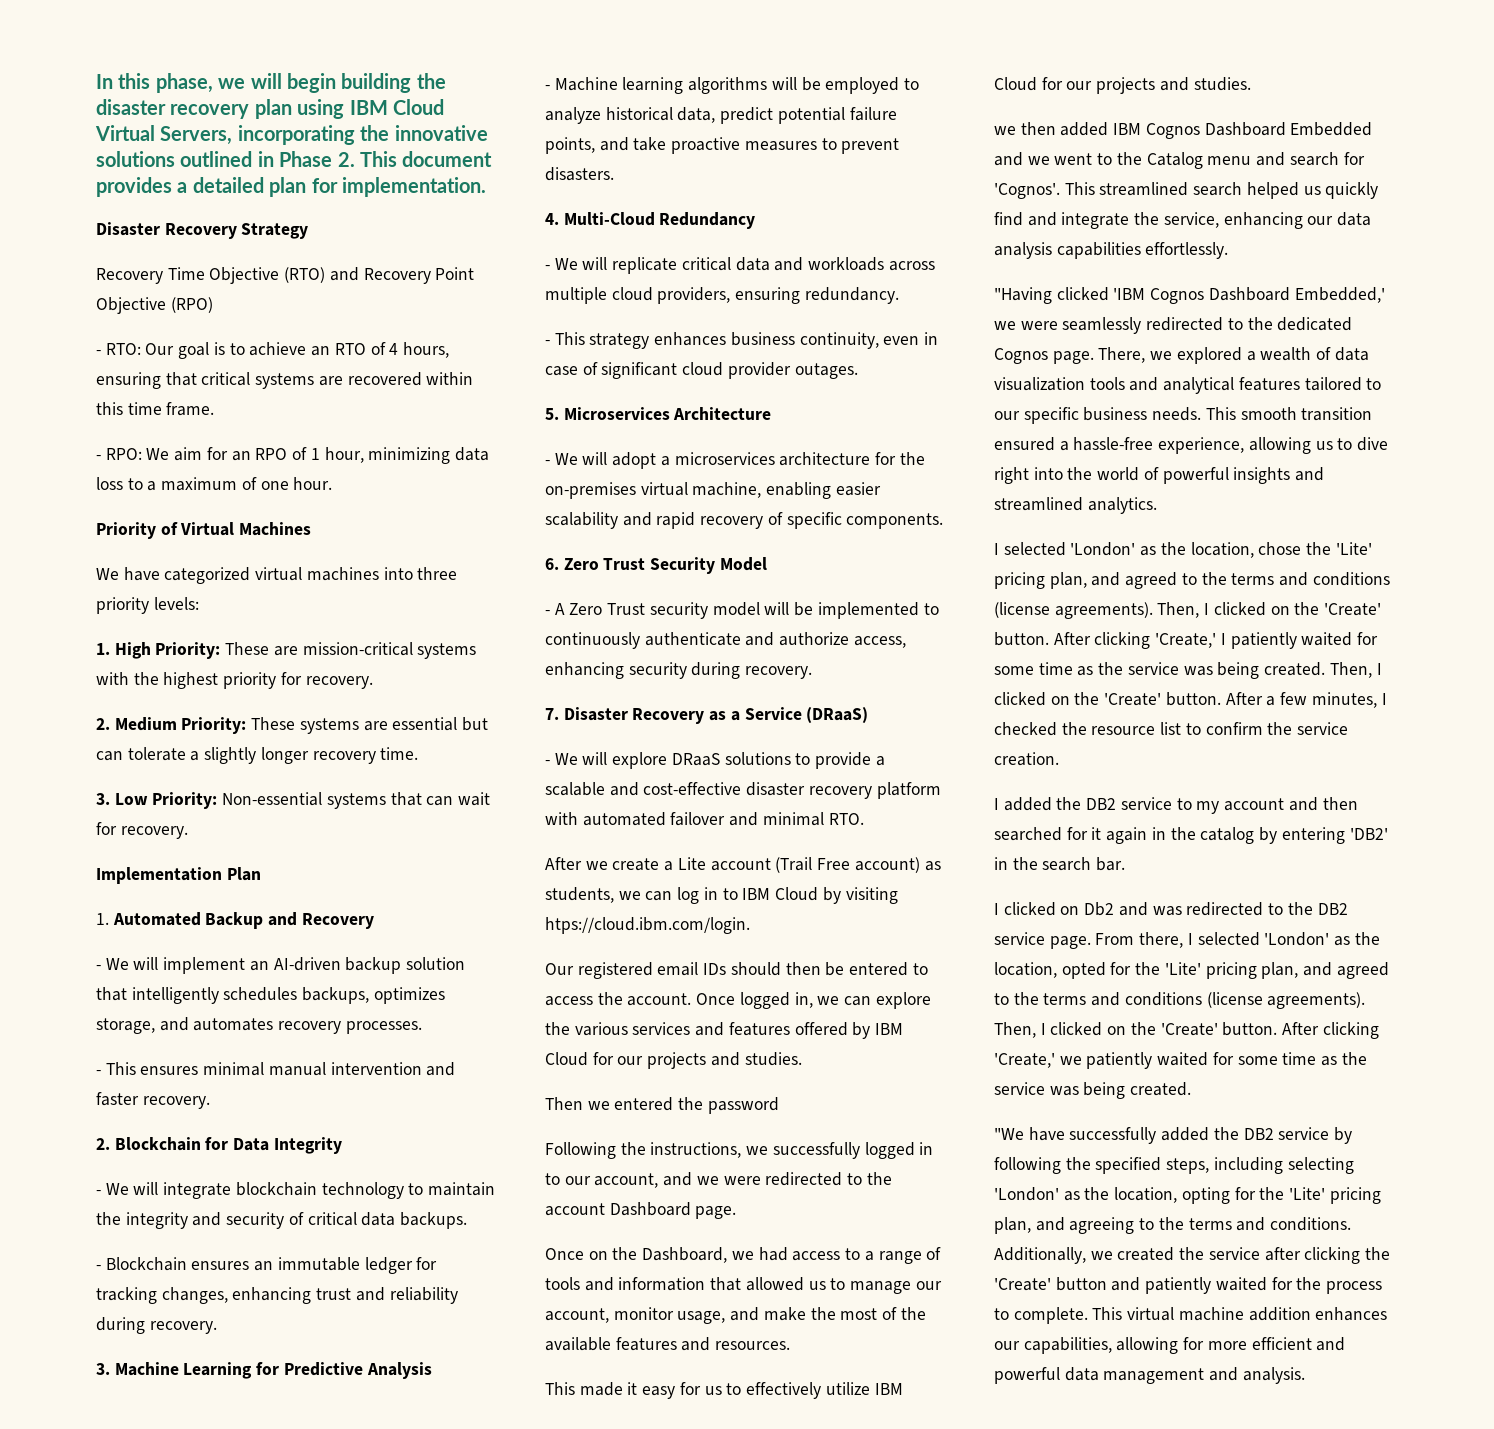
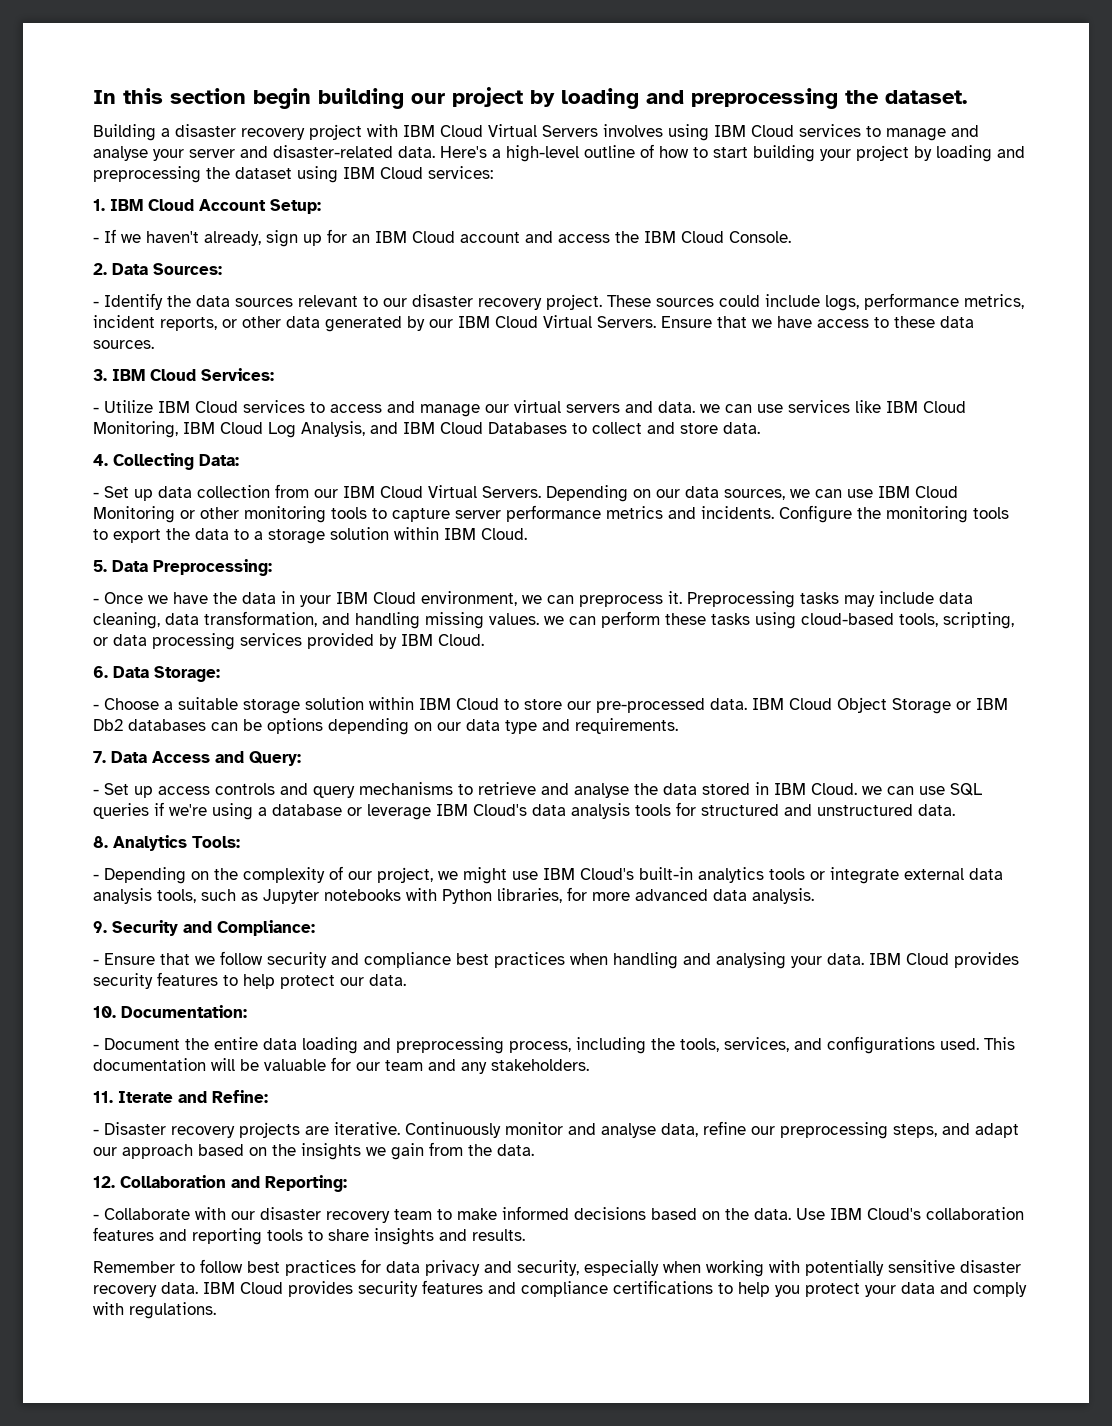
- In this phase, we will begin building the disaster recovery plan using IBM Cloud Virtual Servers, incorporating the innovative solutions outlined in Phase 2. This document provides a detailed plan for implementation.
- Disaster Recovery Strategy
- Recovery Time Objective (RTO) and Recovery Point Objective (RPO)
- - RTO: Our goal is to achieve an RTO of 4 hours, ensuring that critical systems are recovered within this time frame.
- - RPO: We aim for an RPO of 1 hour, minimizing data loss to a maximum of one hour.
- Priority of Virtual Machines
- We have categorized virtual machines into three priority levels:
- 1. High Priority: These are mission-critical systems with the highest priority for recovery.
- 2. Medium Priority: These systems are essential but can tolerate a slightly longer recovery time.
- 3. Low Priority: Non-essential systems that can wait for recovery.
- Implementation Plan
- 1. Automated Backup and Recovery
- - We will implement an AI-driven backup solution that intelligently schedules backups, optimizes storage, and automates recovery processes.
- - This ensures minimal manual intervention and faster recovery.
- 2. Blockchain for Data Integrity
- - We will integrate blockchain technology to maintain the integrity and security of critical data backups.
- - Blockchain ensures an immutable ledger for tracking changes, enhancing trust and reliability during recovery.
- 3. Machine Learning for Predictive Analysis
- - Machine learning algorithms will be employed to analyze historical data, predict potential failure points, and take proactive measures to prevent disasters.
- 4. Multi-Cloud Redundancy
- - We will replicate critical data and workloads across multiple cloud providers, ensuring redundancy.
- - This strategy enhances business continuity, even in case of significant cloud provider outages.
- 5. Microservices Architecture
- - We will adopt a microservices architecture for the on-premises virtual machine, enabling easier scalability and rapid recovery of specific components.
- 6. Zero Trust Security Model
- - A Zero Trust security model will be implemented to continuously authenticate and authorize access, enhancing security during recovery.
- 7. Disaster Recovery as a Service (DRaaS)
- - We will explore DRaaS solutions to provide a scalable and cost-effective disaster recovery platform with automated failover and minimal RTO.
- After we create a Lite account (Trail Free account) as students, we can log in to IBM Cloud by visiting htps://cloud.ibm.com/login.
- Our registered email IDs should then be entered to access the account. Once logged in, we can explore the various services and features offered by IBM Cloud for our projects and studies.
- Then we entered the password
- Following the instructions, we successfully logged in to our account, and we were redirected to the account Dashboard page.
- Once on the Dashboard, we had access to a range of tools and information that allowed us to manage our account, monitor usage, and make the most of the available features and resources.
- This made it easy for us to effectively utilize IBM Cloud for our projects and studies.
- we then added IBM Cognos Dashboard Embedded and we went to the Catalog menu and search for 'Cognos'. This streamlined search helped us quickly find and integrate the service, enhancing our data analysis capabilities effortlessly.
- "Having clicked 'IBM Cognos Dashboard Embedded,' we were seamlessly redirected to the dedicated Cognos page. There, we explored a wealth of data visualization tools and analytical features tailored to our specific business needs. This smooth transition ensured a hassle-free experience, allowing us to dive right into the world of powerful insights and streamlined analytics.
- I selected 'London' as the location, chose the 'Lite' pricing plan, and agreed to the terms and conditions (license agreements). Then, I clicked on the 'Create' button. After clicking 'Create,' I patiently waited for some time as the service was being created. Then, I clicked on the 'Create' button. After a few minutes, I checked the resource list to confirm the service creation.
- I added the DB2 service to my account and then searched for it again in the catalog by entering 'DB2' in the search bar.
- I clicked on Db2 and was redirected to the DB2 service page. From there, I selected 'London' as the location, opted for the 'Lite' pricing plan, and agreed to the terms and conditions (license agreements). Then, I clicked on the 'Create' button. After clicking 'Create,' we patiently waited for some time as the service was being created.
- "We have successfully added the DB2 service by following the specified steps, including selecting 'London' as the location, opting for the 'Lite' pricing plan, and agreeing to the terms and conditions. Additionally, we created the service after clicking the 'Create' button and patiently waited for the process to complete. This virtual machine addition enhances our capabilities, allowing for more efficient and powerful data management and analysis.
+ In this section begin building our project by loading and preprocessing the dataset.
+ Building a disaster recovery project with IBM Cloud Virtual Servers involves using IBM Cloud services to manage and analyse your server and disaster-related data. Here's a high-level outline of how to start building your project by loading and preprocessing the dataset using IBM Cloud services:
+ 1. IBM Cloud Account Setup:
+ - If we haven't already, sign up for an IBM Cloud account and access the IBM Cloud Console.
+ 2. Data Sources:
+ - Identify the data sources relevant to our disaster recovery project. These sources could include logs, performance metrics, incident reports, or other data generated by our IBM Cloud Virtual Servers. Ensure that we have access to these data sources.
+ 3. IBM Cloud Services:
+ - Utilize IBM Cloud services to access and manage our virtual servers and data. we can use services like IBM Cloud Monitoring, IBM Cloud Log Analysis, and IBM Cloud Databases to collect and store data.
+ 4. Collecting Data:
+ - Set up data collection from our IBM Cloud Virtual Servers. Depending on our data sources, we can use IBM Cloud Monitoring or other monitoring tools to capture server performance metrics and incidents. Configure the monitoring tools to export the data to a storage solution within IBM Cloud.
+ 5. Data Preprocessing:
+ - Once we have the data in your IBM Cloud environment, we can preprocess it. Preprocessing tasks may include data cleaning, data transformation, and handling missing values. we can perform these tasks using cloud-based tools, scripting, or data processing services provided by IBM Cloud.
+ 6. Data Storage:
+ - Choose a suitable storage solution within IBM Cloud to store our pre-processed data. IBM Cloud Object Storage or IBM Db2 databases can be options depending on our data type and requirements.
+ 7. Data Access and Query:
+ - Set up access controls and query mechanisms to retrieve and analyse the data stored in IBM Cloud. we can use SQL queries if we're using a database or leverage IBM Cloud's data analysis tools for structured and unstructured data.
+ 8. Analytics Tools:
+ - Depending on the complexity of our project, we might use IBM Cloud's built-in analytics tools or integrate external data analysis tools, such as Jupyter notebooks with Python libraries, for more advanced data analysis.
+ 9. Security and Compliance:
+ - Ensure that we follow security and compliance best practices when handling and analysing your data. IBM Cloud provides security features to help protect our data.
+ 10. Documentation:
+ - Document the entire data loading and preprocessing process, including the tools, services, and configurations used. This documentation will be valuable for our team and any stakeholders.
+ 11. Iterate and Refine:
+ - Disaster recovery projects are iterative. Continuously monitor and analyse data, refine our preprocessing steps, and adapt our approach based on the insights we gain from the data.
+ 12. Collaboration and Reporting:
+ - Collaborate with our disaster recovery team to make informed decisions based on the data. Use IBM Cloud's collaboration features and reporting tools to share insights and results.
+ Remember to follow best practices for data privacy and security, especially when working with potentially sensitive disaster recovery data. IBM Cloud provides security features and compliance certifications to help you protect your data and comply with regulations.

